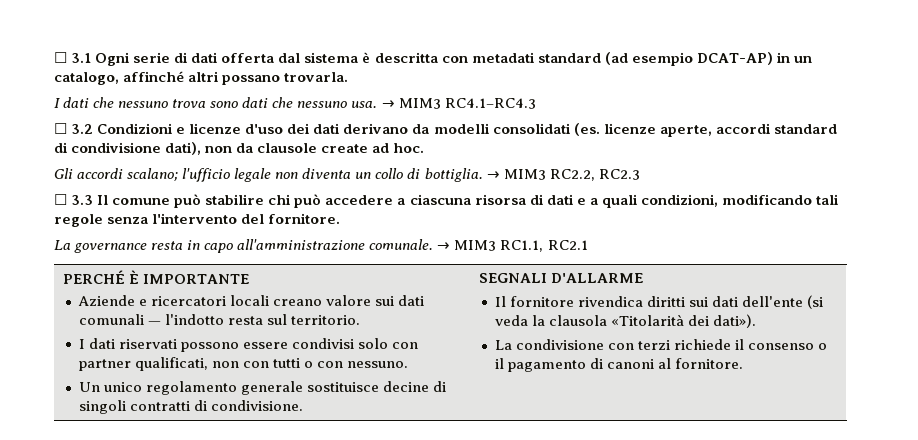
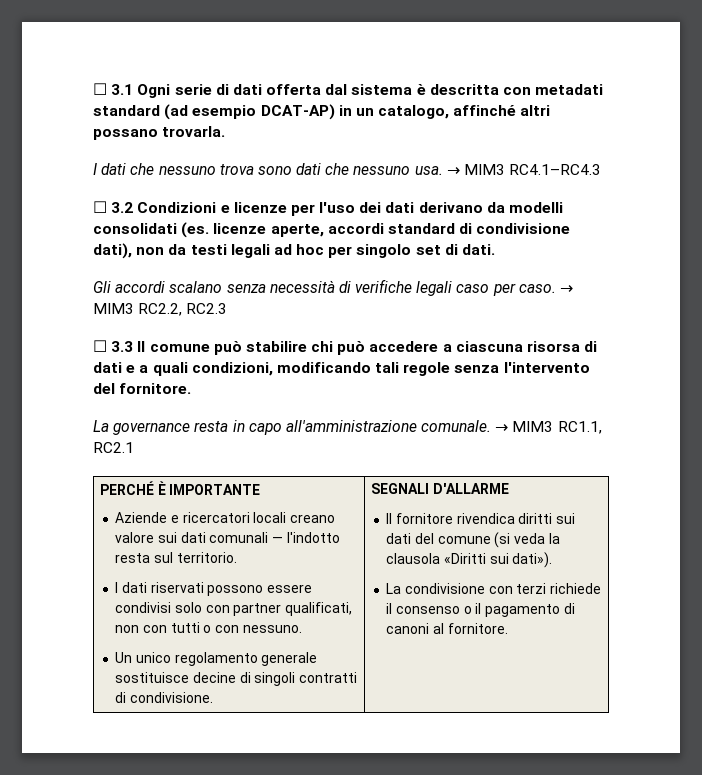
- ☐ 3.2 Condizioni e licenze d'uso dei dati derivano da modelli consolidati (es. licenze aperte, accordi standard di condivisione dati), non da clausole create ad hoc.
- Gli accordi scalano; l'ufficio legale non diventa un collo di bottiglia.
+ ☐ 3.2 Condizioni e licenze per l'uso dei dati derivano da modelli consolidati (es. licenze aperte, accordi standard di condivisione dati), non da testi legali ad hoc per singolo set di dati.
+ Gli accordi scalano senza necessità di verifiche legali caso per caso.
- Il fornitore rivendica diritti sui dati dell'ente (si veda la clausola «Titolarità dei dati»).
+ Il fornitore rivendica diritti sui dati del comune (si veda la clausola «Diritti sui dati»).

